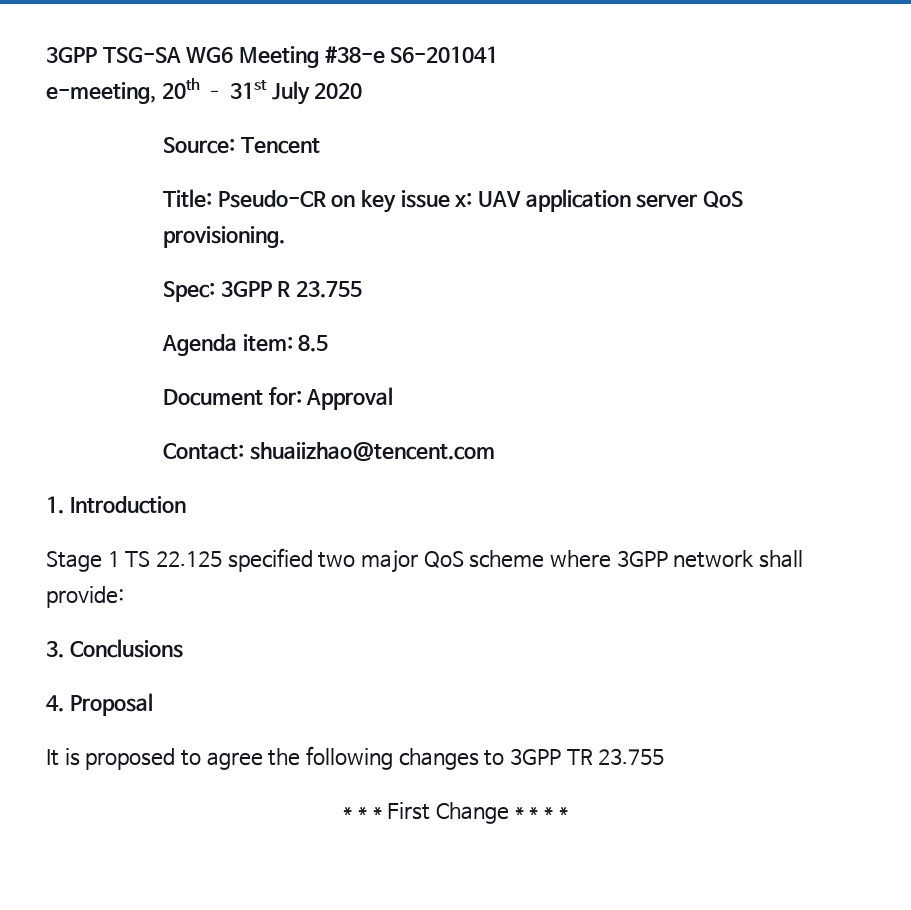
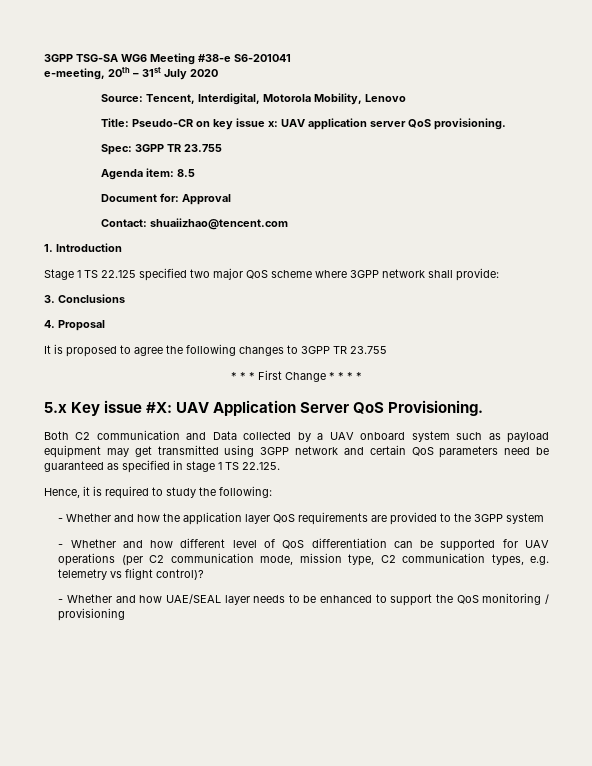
- Source: Tencent
+ Source: Tencent, Interdigital, Motorola Mobility, Lenovo
- Spec: 3GPP R 23.755
+ Spec: 3GPP TR 23.755
+ 5.x Key issue #X: UAV Application Server QoS Provisioning.
+ Both C2 communication and Data collected by a UAV onboard system such as payload equipment may get transmitted using 3GPP network and certain QoS parameters need be guaranteed as specified in stage 1 TS 22.125.
+ Hence, it is required to study the following:
+ - Whether and how the application layer QoS requirements are provided to the 3GPP system
+ - Whether and how different level of QoS differentiation can be supported for UAV operations (per C2 communication mode, mission type, C2 communication types, e.g. telemetry vs flight control)?
+ - Whether and how UAE/SEAL layer needs to be enhanced to support the QoS monitoring / provisioning

